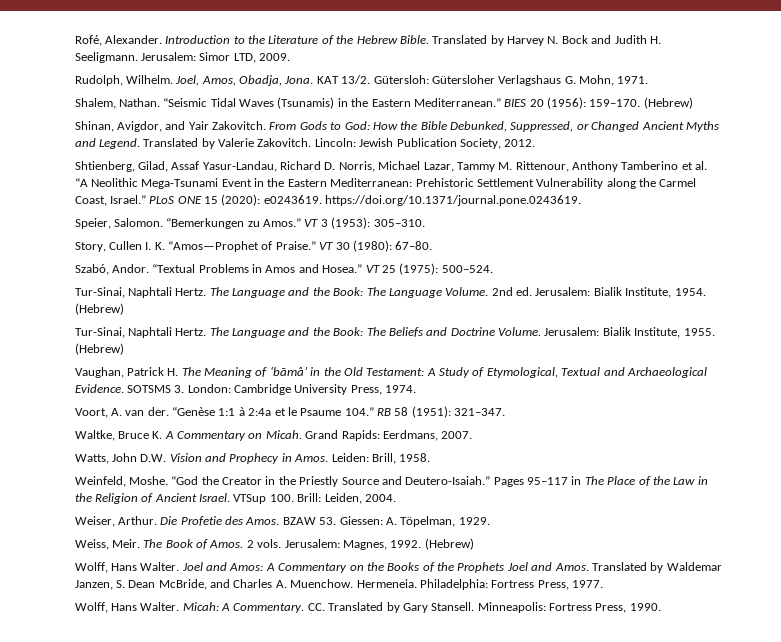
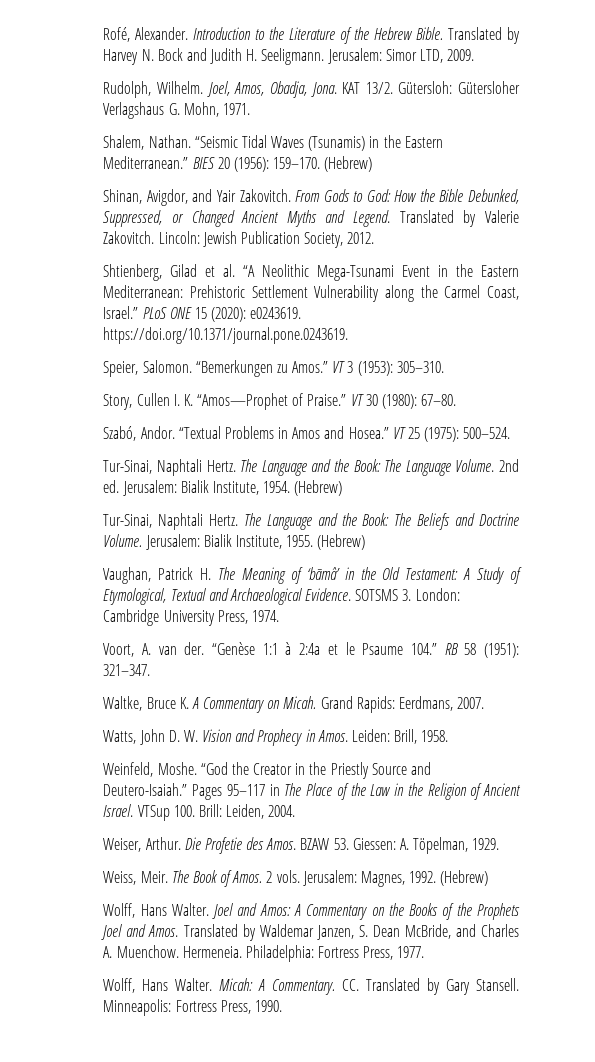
- Shtienberg, Gilad, Assaf Yasur-Landau, Richard D. Norris, Michael Lazar, Tammy M. Rittenour, Anthony Tamberino et al. “A Neolithic Mega-Tsunami Event in the Eastern Mediterranean: Prehistoric Settlement Vulnerability along the Carmel Coast, Israel.”
+ Shtienberg, Gilad et al. “A Neolithic Mega-Tsunami Event in the Eastern Mediterranean: Prehistoric Settlement Vulnerability along the Carmel Coast, Israel.”
- Watts, John D.W. Vision and Prophecy in Amos.
+ Watts, John D. W. Vision and Prophecy in Amos.

